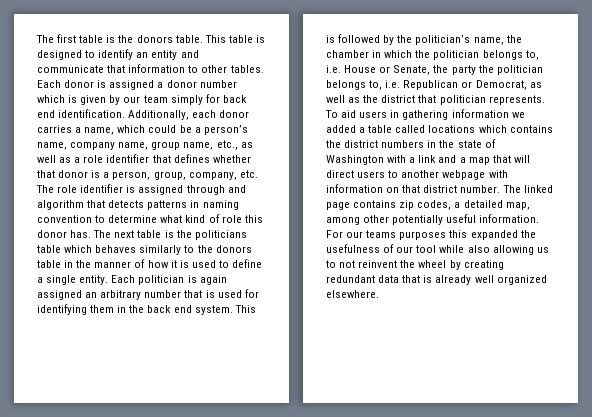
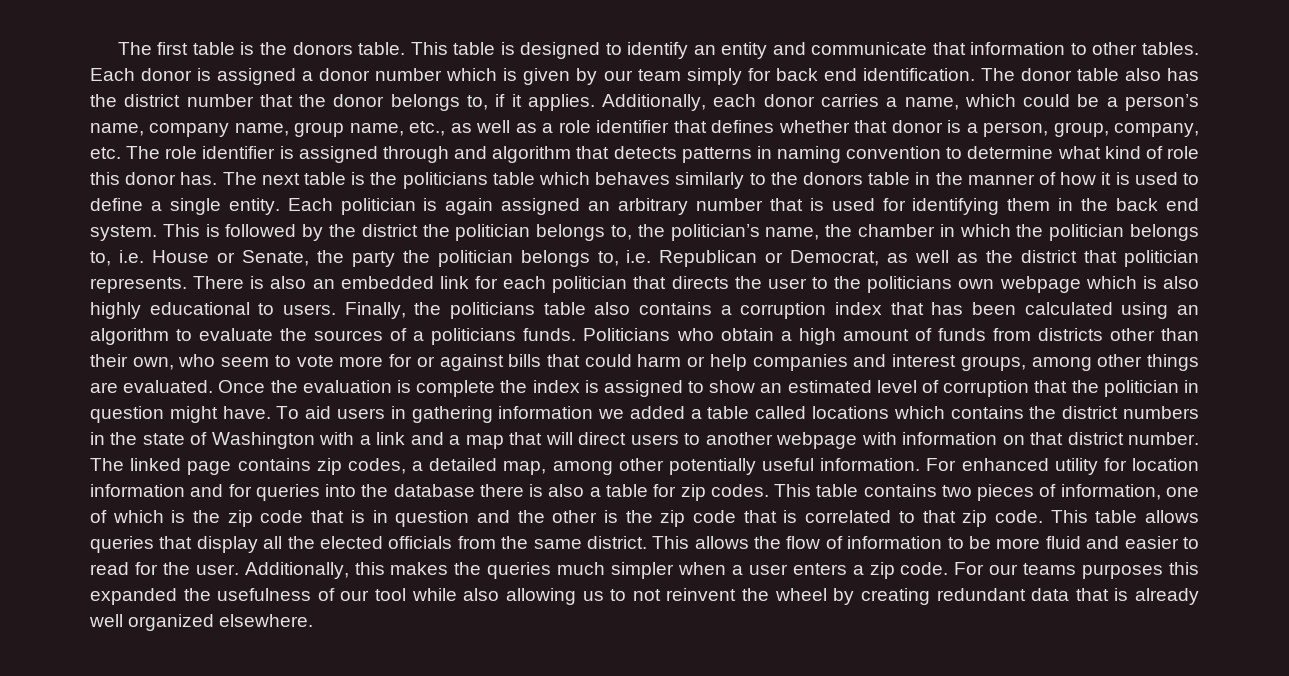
+ The donor table also has the district number that the donor belongs to, if it applies.
- This is followed by the politician’s name, the chamber in which the politician belongs to, i.e. House or Senate, the party the politician belongs to, i.e. Republican or Democrat, as well as the district that politician represents.
+ This is followed by the district the politician belongs to, the politician’s name, the chamber in which the politician belongs to, i.e. House or Senate, the party the politician belongs to, i.e. Republican or Democrat, as well as the district that politician represents.
+ There is also an embedded link for each politician that directs the user to the politicians own webpage which is also highly educational to users. Finally, the politicians table also contains a corruption index that has been calculated using an algorithm to evaluate the sources of a politicians funds. Politicians who obtain a high amount of funds from districts other than their own, who seem to vote more for or against bills that could harm or help companies and interest groups, among other things are evaluated. Once the evaluation is complete the index is assigned to show an estimated level of corruption that the politician in question might have.
- For our teams purposes this expanded the usefulness of our tool while also allowing us to not reinvent the wheel by creating redundant data that is already well organized elsewhere.
+ For enhanced utility for location information and for queries into the database there is also a table for zip codes. This table contains two pieces of information, one of which is the zip code that is in question and the other is the zip code that is correlated to that zip code. This table allows queries that display all the elected officials from the same district. This allows the flow of information to be more fluid and easier to read for the user. Additionally, this makes the queries much simpler when a user enters a zip code. For our teams purposes this expanded the usefulness of our tool while also allowing us to not reinvent the wheel by creating redundant data that is already well organized elsewhere.

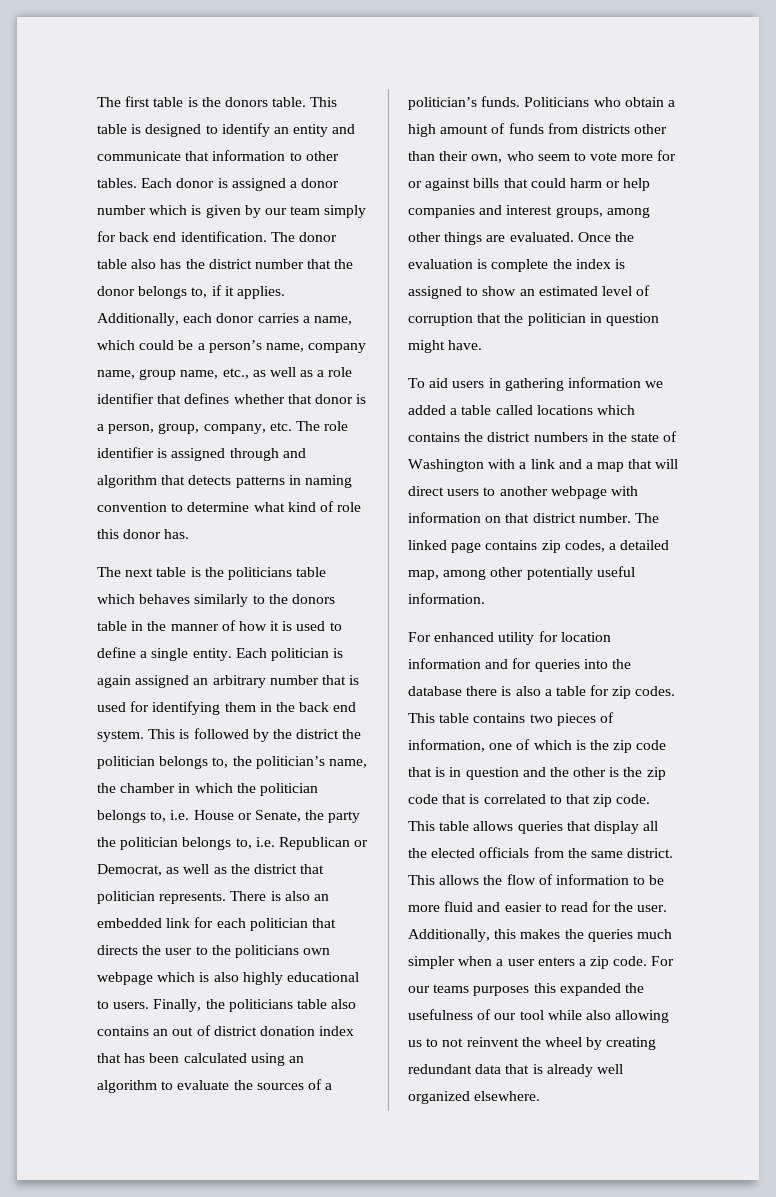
- Additionally, each donor carries a name, which could be a person’s name, company name, group name, etc., as well as a role identifier that defines whether that donor is a person, group, company, etc. The role identifier is assigned through and algorithm that detects patterns in naming convention to determine what kind of role this donor has. The next table is the politicians table which behaves similarly to the donors table in the manner of how it is used to define a single entity.
+ Additionally, each donor carries a name, which could be a person’s name, company name, group name, etc., as well as a role identifier that defines whether that donor is a person, group, company, etc. The role identifier is assigned through and algorithm that detects patterns in naming convention to determine what kind of role this donor has.
+ The next table is the politicians table which behaves similarly to the donors table in the manner of how it is used to define a single entity.
- Finally, the politicians table also contains a corruption index that has been calculated using an algorithm to evaluate the sources of a politicians funds.
+ Finally, the politicians table also contains an out of district donation index that has been calculated using an algorithm to evaluate the sources of a politician’s funds.
- Once the evaluation is complete the index is assigned to show an estimated level of corruption that the politician in question might have. To aid users in gathering information we added a table called locations which contains the district numbers in the state of Washington with a link and a map that will direct users to another webpage with information on that district number.
+ Once the evaluation is complete the index is assigned to show an estimated level of corruption that the politician in question might have.
+ To aid users in gathering information we added a table called locations which contains the district numbers in the state of Washington with a link and a map that will direct users to another webpage with information on that district number.
- The linked page contains zip codes, a detailed map, among other potentially useful information. For enhanced utility for location information and for queries into the database there is also a table for zip codes.
+ The linked page contains zip codes, a detailed map, among other potentially useful information.
+ For enhanced utility for location information and for queries into the database there is also a table for zip codes.

